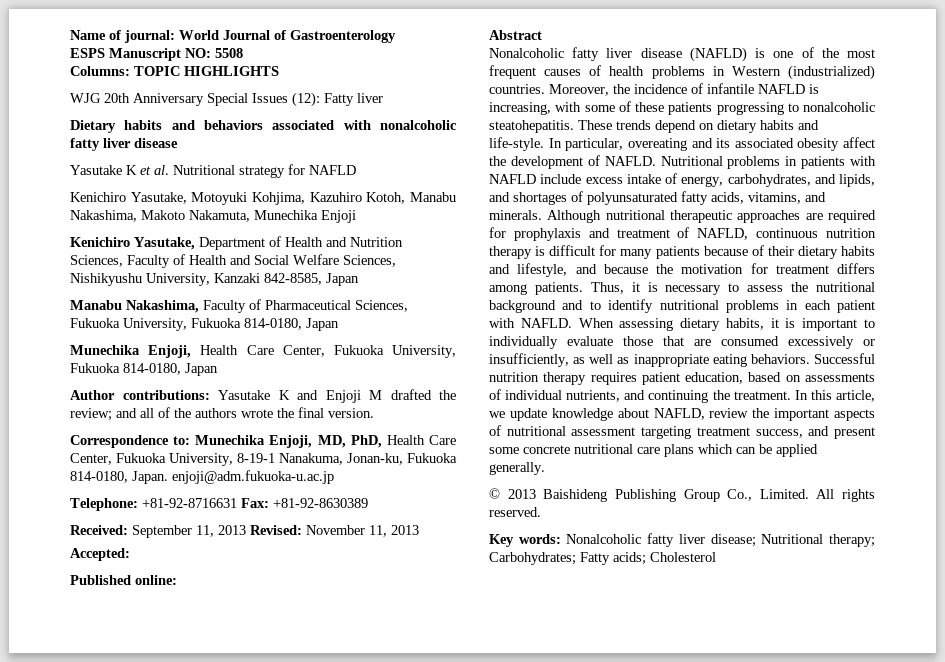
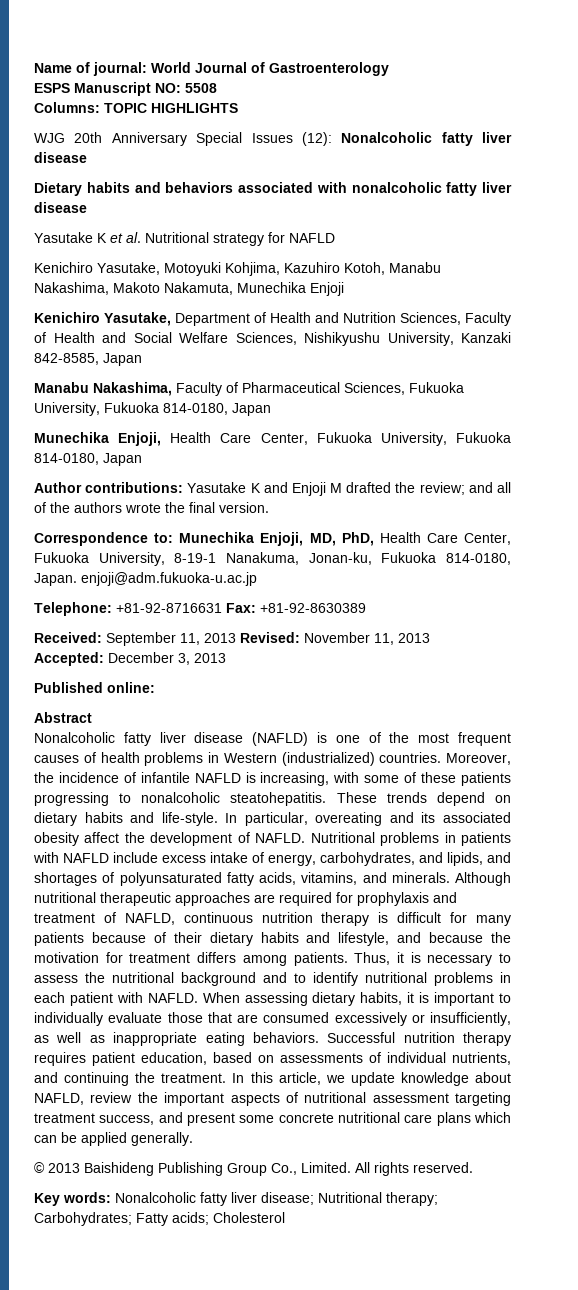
- WJG 20th Anniversary Special Issues (12): Fatty liver
+ WJG 20th Anniversary Special Issues (12): Nonalcoholic fatty liver disease
- Accepted:
+ Accepted: December 3, 2013

